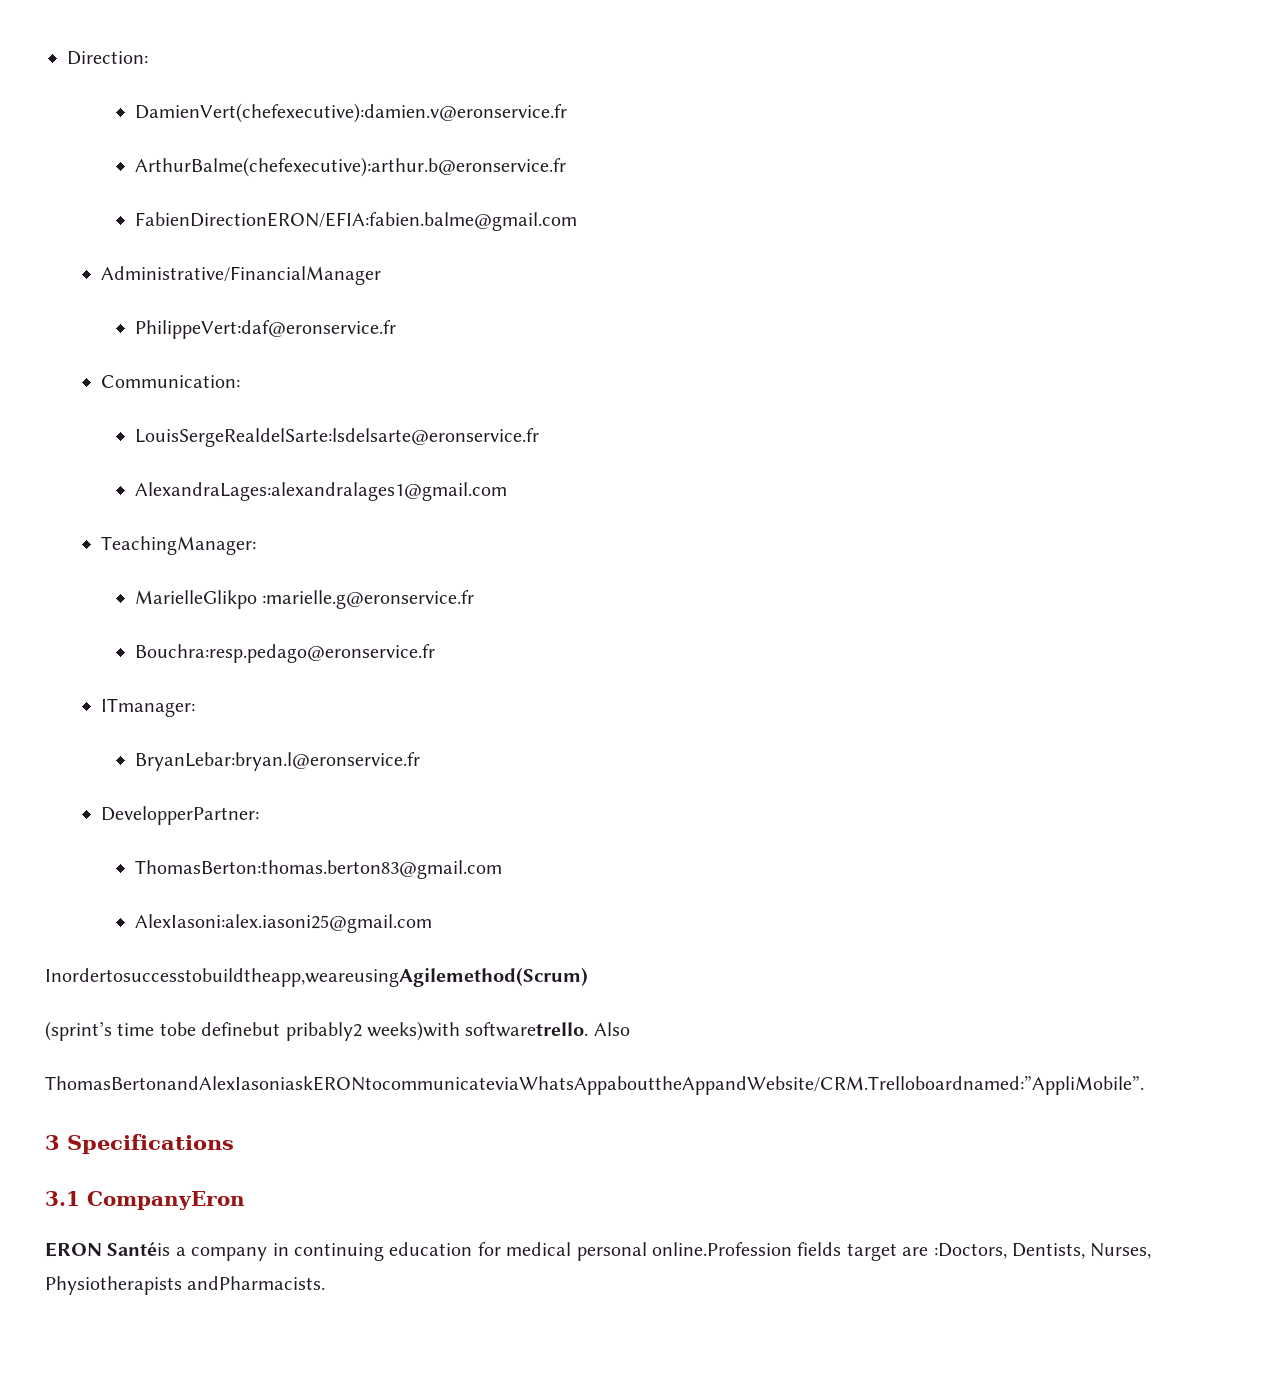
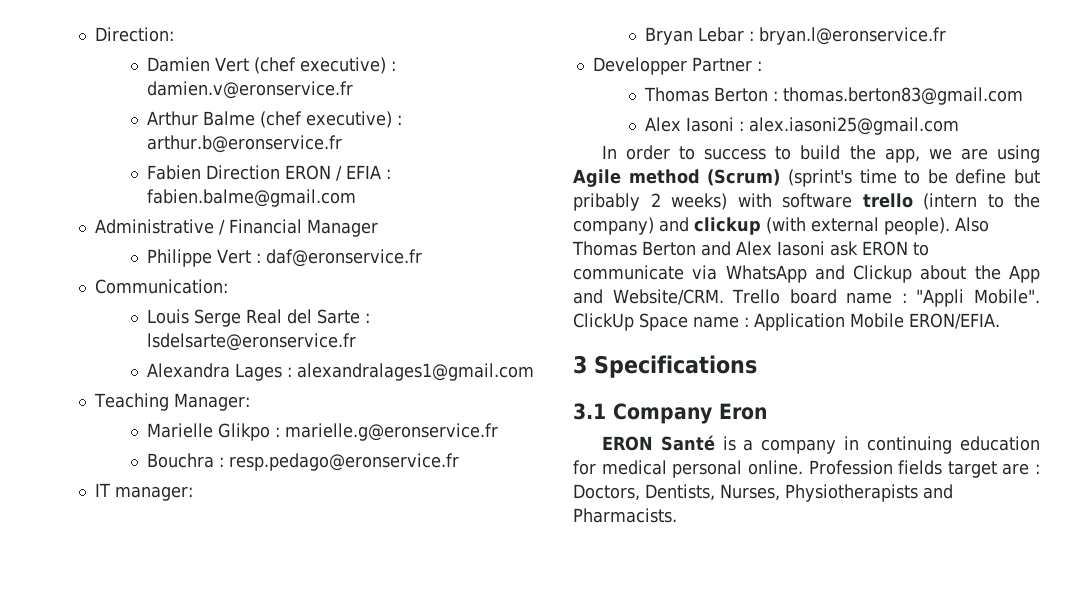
- DamienVert(chefexecutive):damien.v@eronservice.fr
- ArthurBalme(chefexecutive):arthur.b@eronservice.fr
- FabienDirectionERON/EFIA:fabien.balme@gmail.com
- Administrative/FinancialManager
- PhilippeVert:daf@eronservice.fr
+ Damien Vert (chef executive) : damien.v@eronservice.fr
+ Arthur Balme (chef executive) : arthur.b@eronservice.fr
+ Fabien Direction ERON / EFIA : fabien.balme@gmail.com
+ Administrative / Financial Manager
+ Philippe Vert : daf@eronservice.fr
  Communication:
- LouisSergeRealdelSarte:lsdelsarte@eronservice.fr
- AlexandraLages:alexandralages1@gmail.com
- TeachingManager:
- MarielleGlikpo :marielle.g@eronservice.fr
- Bouchra:resp.pedago@eronservice.fr
- ITmanager:
- BryanLebar:bryan.l@eronservice.fr
- DevelopperPartner:
- ThomasBerton:thomas.berton83@gmail.com
- AlexIasoni:alex.iasoni25@gmail.com
- Inordertosuccesstobuildtheapp,weareusingAgilemethod(Scrum)
- (sprint’s time tobe definebut pribably2 weeks)with softwaretrello. Also
- ThomasBertonandAlexIasoniaskERONtocommunicateviaWhatsAppabouttheAppandWebsite/CRM.Trelloboardnamed:”AppliMobile”.
+ Louis Serge Real del Sarte : lsdelsarte@eronservice.fr
+ Alexandra Lages : alexandralages1@gmail.com
+ Teaching Manager:
+ Marielle Glikpo : marielle.g@eronservice.fr
+ Bouchra : resp.pedago@eronservice.fr
+ IT manager:
+ Bryan Lebar : bryan.l@eronservice.fr
+ Developper Partner :
+ Thomas Berton : thomas.berton83@gmail.com
+ Alex Iasoni : alex.iasoni25@gmail.com
+ In order to success to build the app, we are using Agile method (Scrum) (sprint's time to be define but pribably 2 weeks) with software trello (intern to the company) and clickup (with external people). Also Thomas Berton and Alex Iasoni ask ERON to communicate via WhatsApp and Clickup about the App and Website/CRM. Trello board name : "Appli Mobile". ClickUp Space name : Application Mobile ERON/EFIA.
- 3.1 CompanyEron
- ERON Santéis a company in continuing education for medical personal online.Profession fields target are :Doctors, Dentists, Nurses, Physiotherapists andPharmacists.
+ 3.1 Company Eron
+ ERON Santé is a company in continuing education for medical personal online. Profession fields target are : Doctors, Dentists, Nurses, Physiotherapists and Pharmacists.

